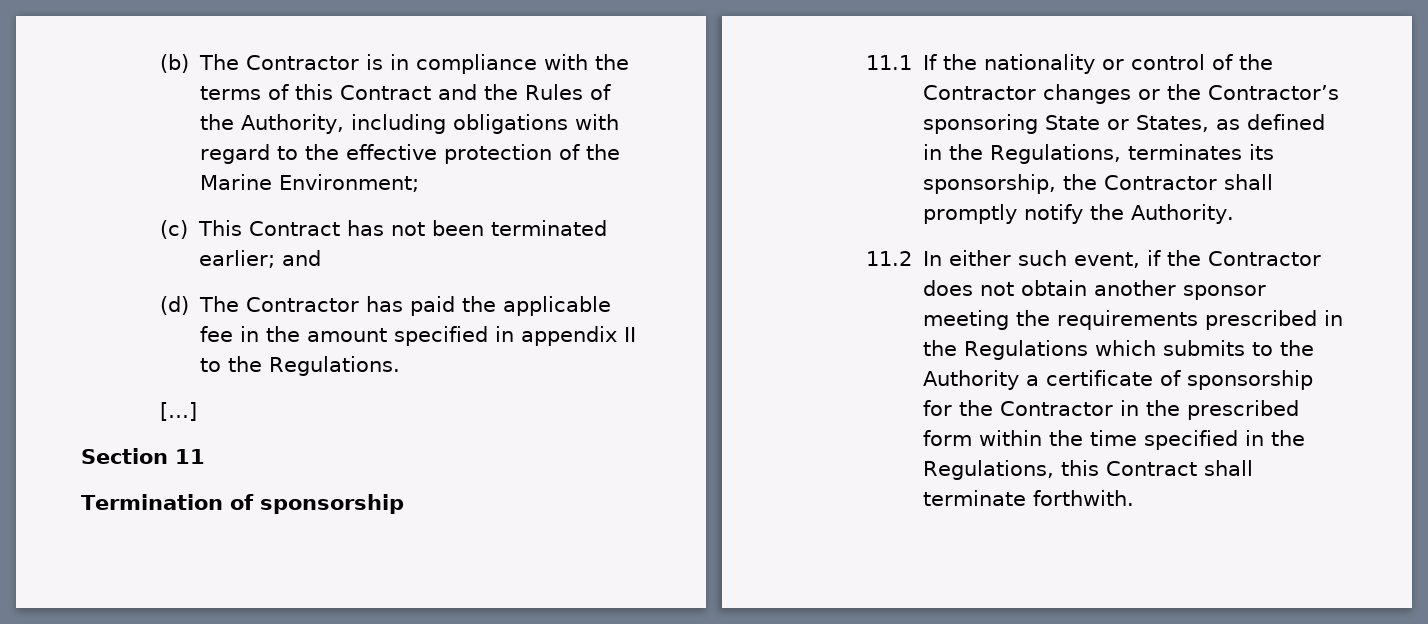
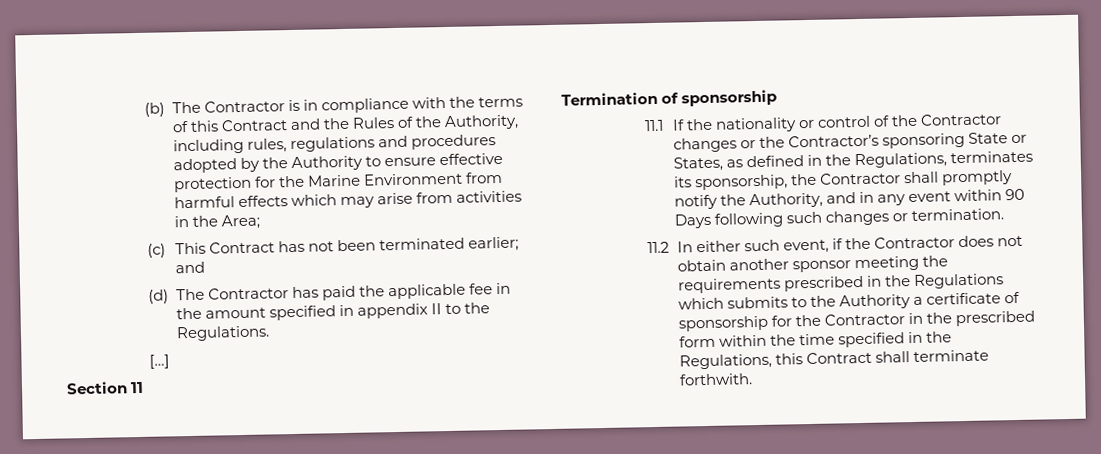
- (b) The Contractor is in compliance with the terms of this Contract and the Rules of the Authority, including obligations with regard to the effective protection of the Marine Environment;
+ (b) The Contractor is in compliance with the terms of this Contract and the Rules of the Authority, including rules, regulations and procedures adopted by the Authority to ensure effective protection for the Marine Environment from harmful effects which may arise from activities in the Area;
- 11.1 If the nationality or control of the Contractor changes or the Contractor’s sponsoring State or States, as defined in the Regulations, terminates its sponsorship, the Contractor shall promptly notify the Authority.
+ 11.1 If the nationality or control of the Contractor changes or the Contractor’s sponsoring State or States, as defined in the Regulations, terminates its sponsorship, the Contractor shall promptly notify the Authority, and in any event within 90 Days following such changes or termination.

